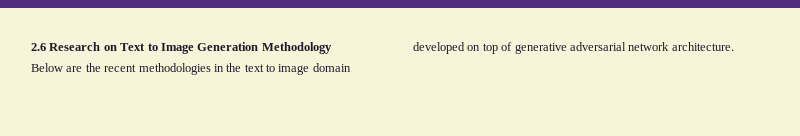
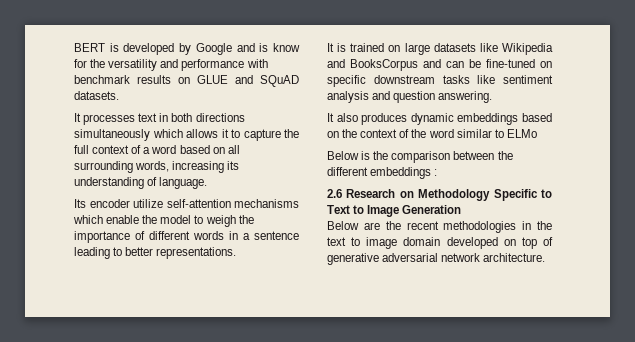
- 2.6 Research on Text to Image Generation Methodology
+ BERT is developed by Google and is know for the versatility and performance with benchmark results on GLUE and SQuAD datasets.
+ It processes text in both directions simultaneously which allows it to capture the full context of a word based on all surrounding words, increasing its understanding of language.
+ Its encoder utilize self-attention mechanisms which enable the model to weigh the importance of different words in a sentence leading to better representations.
+ It is trained on large datasets like Wikipedia and BooksCorpus and can be fine-tuned on specific downstream tasks like sentiment analysis and question answering.
+ It also produces dynamic embeddings based on the context of the word similar to ELMo
+ Below is the comparison between the different embeddings :
+ 2.6 Research on Methodology Specific to Text to Image Generation

